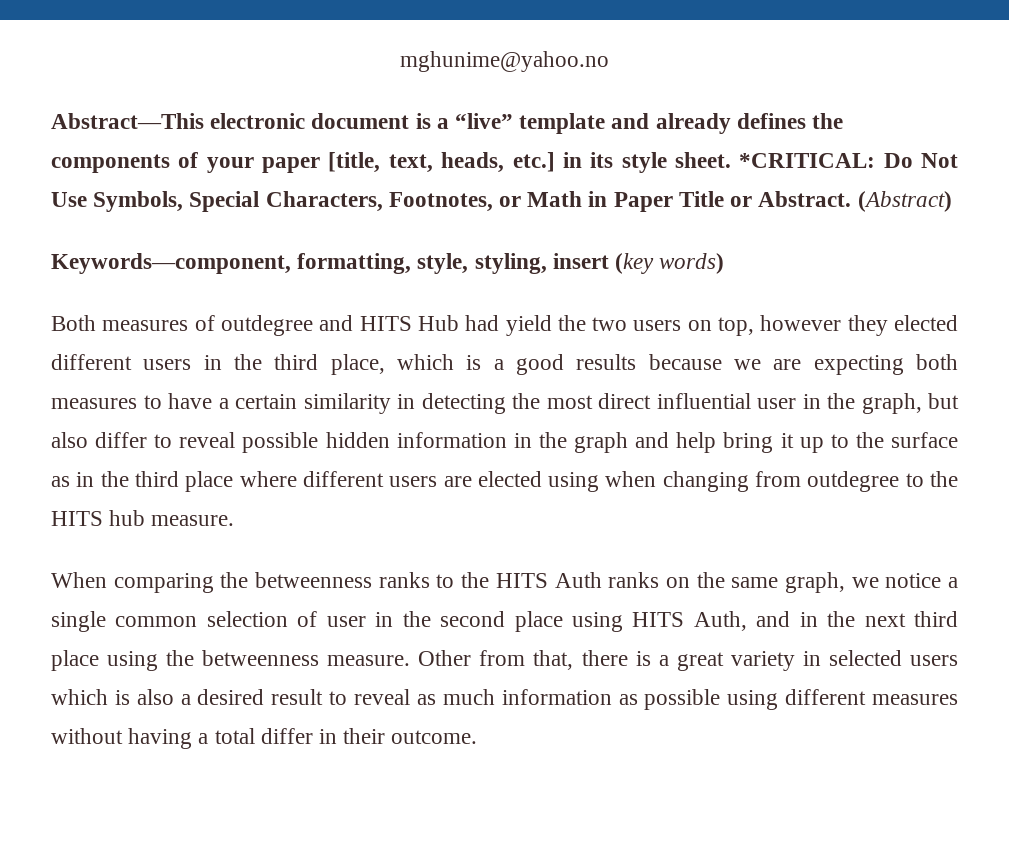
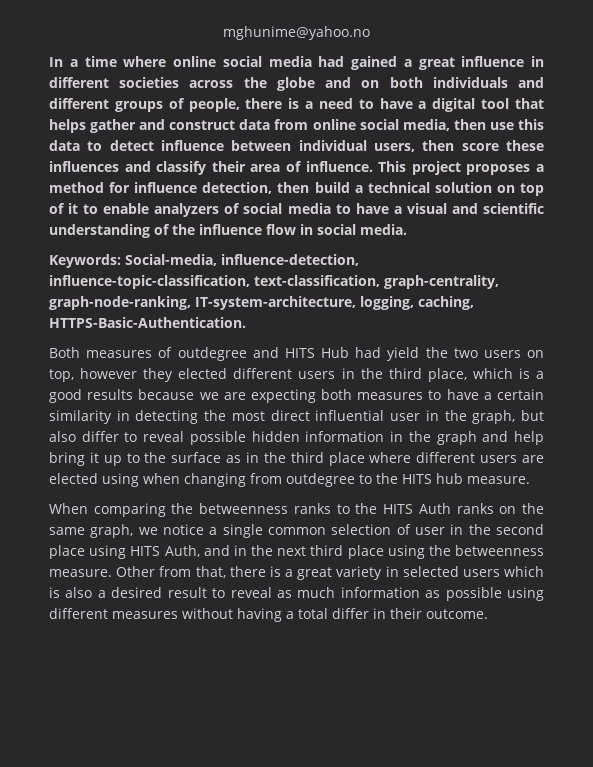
- Abstract—This electronic document is a “live” template and already defines the components of your paper [title, text, heads, etc.] in its style sheet. *CRITICAL: Do Not Use Symbols, Special Characters, Footnotes, or Math in Paper Title or Abstract. (Abstract)
- Keywords—component, formatting, style, styling, insert (key words)
+ In a time where online social media had gained a great influence in different societies across the globe and on both individuals and different groups of people, there is a need to have a digital tool that helps gather and construct data from online social media, then use this data to detect influence between individual users, then score these influences and classify their area of influence. This project proposes a method for influence detection, then build a technical solution on top of it to enable analyzers of social media to have a visual and scientific understanding of the influence flow in social media.
+ Keywords: Social-media, influence-detection, influence-topic-classification, text-classification, graph-centrality, graph-node-ranking, IT-system-architecture, logging, caching, HTTPS-Basic-Authentication.

